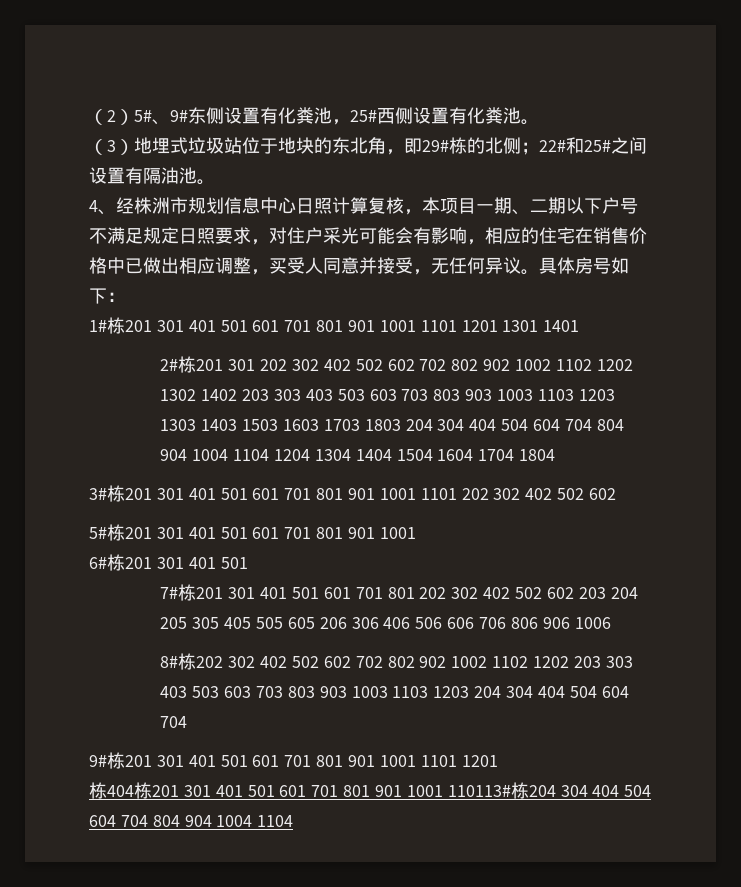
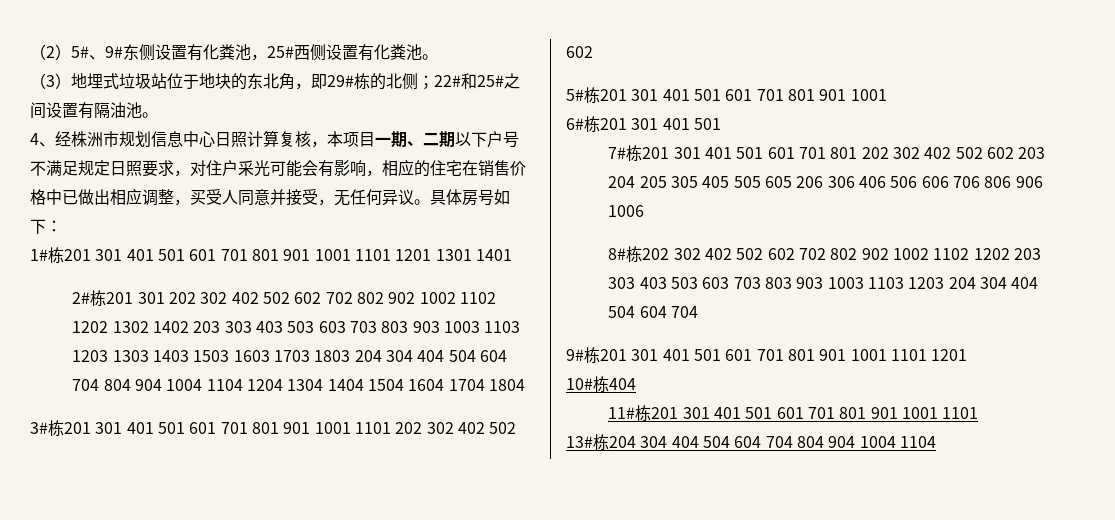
- 栋404栋201 301 401 501 601 701 801 901 1001 110113#栋204 304 404 504 604 704 804 904 1004 1104
+ 10#栋404
+ 11#栋201 301 401 501 601 701 801 901 1001 1101
+ 13#栋204 304 404 504 604 704 804 904 1004 1104

